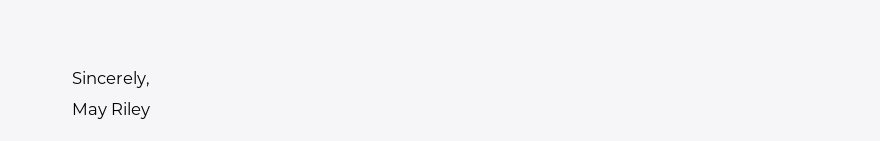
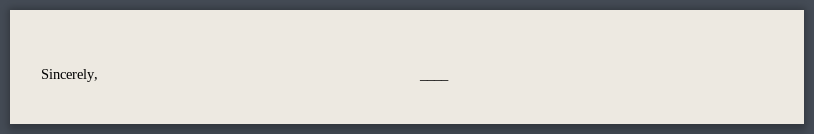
- May Riley
+ ____

